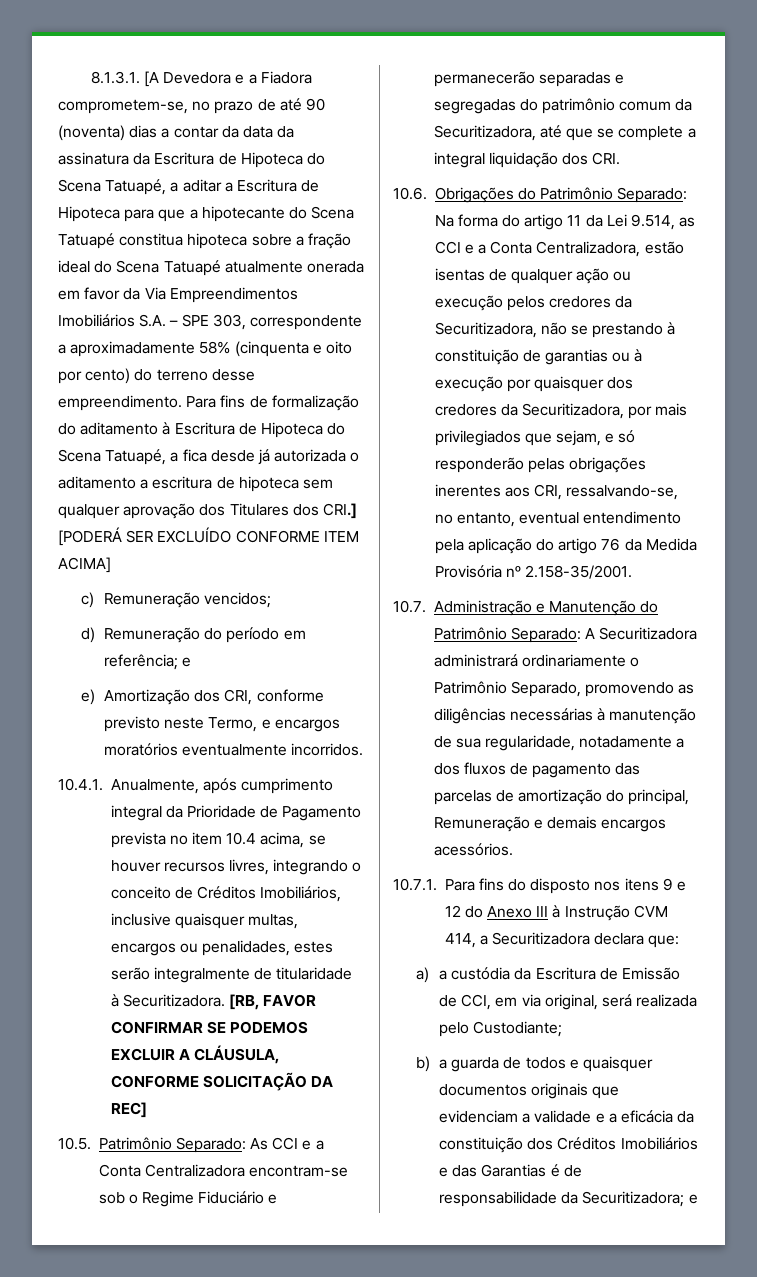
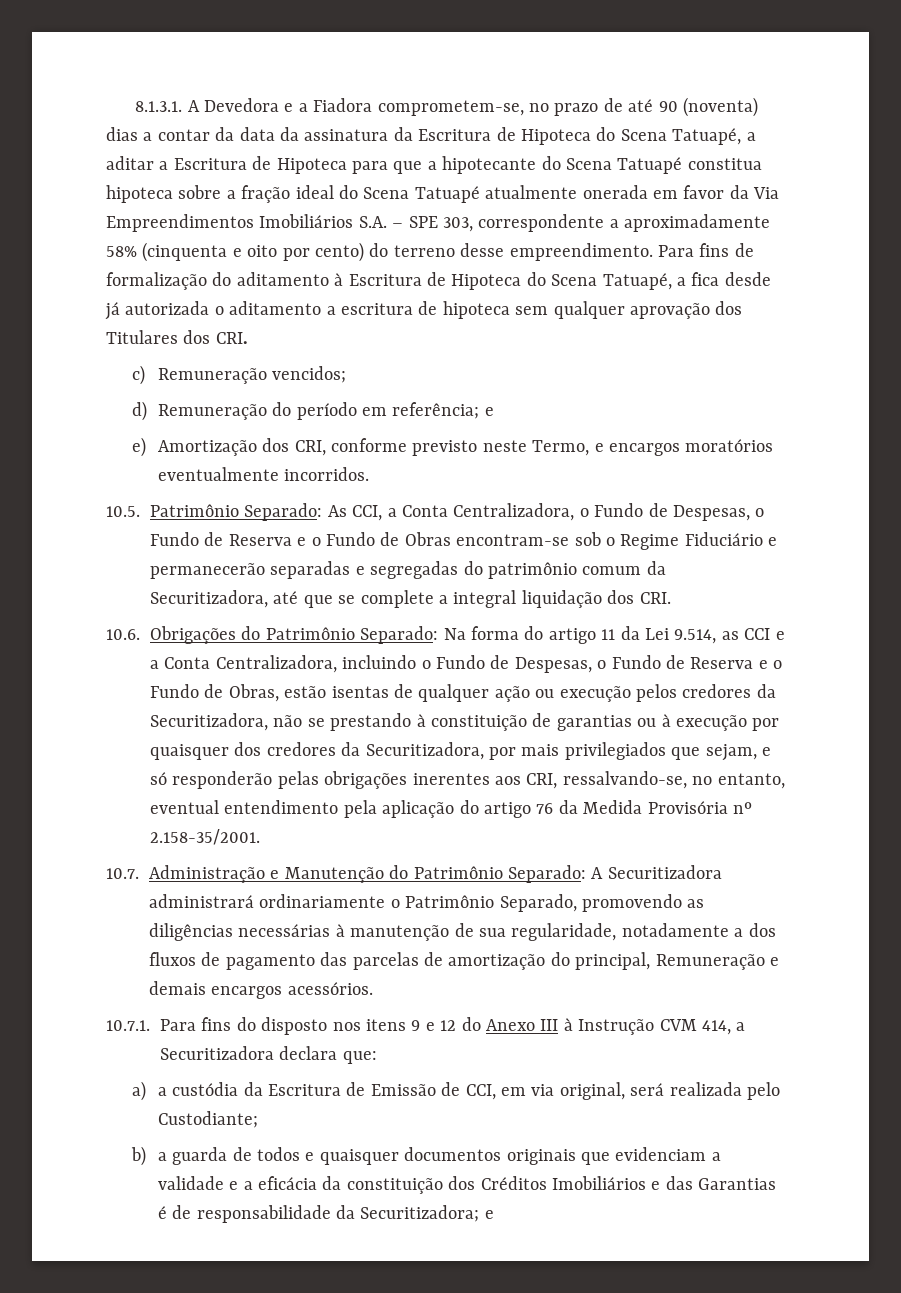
- 8.1.3.1. [A Devedora e a Fiadora comprometem-se, no prazo de até 90 (noventa) dias a contar da data da assinatura da Escritura de Hipoteca do Scena Tatuapé, a aditar a Escritura de Hipoteca para que a hipotecante do Scena Tatuapé constitua hipoteca sobre a fração ideal do Scena Tatuapé atualmente onerada em favor da Via Empreendimentos Imobiliários S.A. – SPE 303, correspondente a aproximadamente 58% (cinquenta e oito por cento) do terreno desse empreendimento.
+ 8.1.3.1. A Devedora e a Fiadora comprometem-se, no prazo de até 90 (noventa) dias a contar da data da assinatura da Escritura de Hipoteca do Scena Tatuapé, a aditar a Escritura de Hipoteca para que a hipotecante do Scena Tatuapé constitua hipoteca sobre a fração ideal do Scena Tatuapé atualmente onerada em favor da Via Empreendimentos Imobiliários S.A. – SPE 303, correspondente a aproximadamente 58% (cinquenta e oito por cento) do terreno desse empreendimento.
- Para fins de formalização do aditamento à Escritura de Hipoteca do Scena Tatuapé, a fica desde já autorizada o aditamento a escritura de hipoteca sem qualquer aprovação dos Titulares dos CRI.] [PODERÁ SER EXCLUÍDO CONFORME ITEM ACIMA]
+ Para fins de formalização do aditamento à Escritura de Hipoteca do Scena Tatuapé, a fica desde já autorizada o aditamento a escritura de hipoteca sem qualquer aprovação dos Titulares dos CRI.
- 10.4.1. Anualmente, após cumprimento integral da Prioridade de Pagamento prevista no item 10.4 acima, se houver recursos livres, integrando o conceito de Créditos Imobiliários, inclusive quaisquer multas, encargos ou penalidades, estes serão integralmente de titularidade à Securitizadora. [RB, FAVOR CONFIRMAR SE PODEMOS EXCLUIR A CLÁUSULA, CONFORME SOLICITAÇÃO DA REC]
- 10.5. Patrimônio Separado: As CCI e a Conta Centralizadora encontram-se sob o Regime Fiduciário e permanecerão separadas e segregadas do patrimônio comum da Securitizadora, até que se complete a integral liquidação dos CRI.
+ 10.5. Patrimônio Separado: As CCI, a Conta Centralizadora, o Fundo de Despesas, o Fundo de Reserva e o Fundo de Obras encontram-se sob o Regime Fiduciário e permanecerão separadas e segregadas do patrimônio comum da Securitizadora, até que se complete a integral liquidação dos CRI.
- Na forma do artigo 11 da Lei 9.514, as CCI e a Conta Centralizadora, estão isentas de qualquer ação ou execução pelos credores da Securitizadora, não se prestando à constituição de garantias ou à execução por quaisquer dos credores da Securitizadora, por mais privilegiados que sejam, e só responderão pelas obrigações inerentes aos CRI, ressalvando-se, no entanto, eventual entendimento pela aplicação do artigo 76 da Medida Provisória nº 2.158-35/2001.
+ Na forma do artigo 11 da Lei 9.514, as CCI e a Conta Centralizadora, incluindo o Fundo de Despesas, o Fundo de Reserva e o Fundo de Obras, estão isentas de qualquer ação ou execução pelos credores da Securitizadora, não se prestando à constituição de garantias ou à execução por quaisquer dos credores da Securitizadora, por mais privilegiados que sejam, e só responderão pelas obrigações inerentes aos CRI, ressalvando-se, no entanto, eventual entendimento pela aplicação do artigo 76 da Medida Provisória nº 2.158-35/2001.

